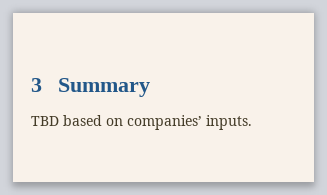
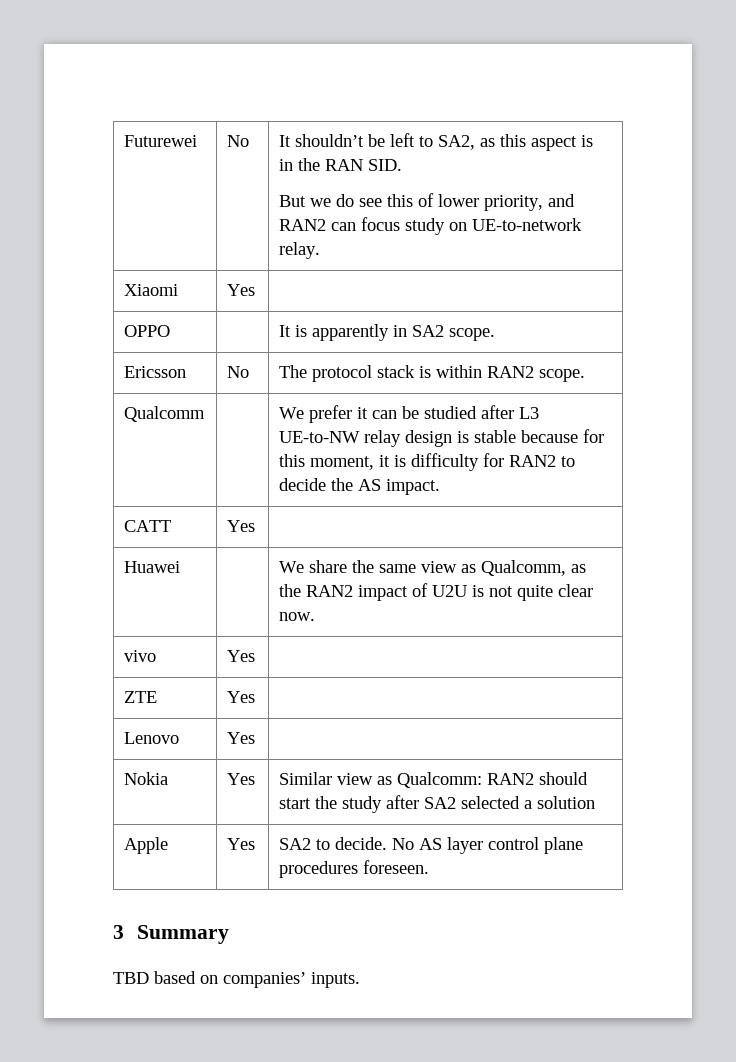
+ Futurewei | No | It shouldn’t be left to SA2, as this aspect is in the RAN SID.
+ But we do see this of lower priority, and RAN2 can focus study on UE-to-network relay.
+ Xiaomi | Yes |
+ OPPO | | It is apparently in SA2 scope.
+ Ericsson | No | The protocol stack is within RAN2 scope.
+ Qualcomm | | We prefer it can be studied after L3 UE-to-NW relay design is stable because for this moment, it is difficulty for RAN2 to decide the AS impact.
+ CATT | Yes |
+ Huawei | | We share the same view as Qualcomm, as the RAN2 impact of U2U is not quite clear now.
+ vivo | Yes |
+ ZTE | Yes |
+ Lenovo | Yes |
+ Nokia | Yes | Similar view as Qualcomm: RAN2 should start the study after SA2 selected a solution
+ Apple | Yes | SA2 to decide. No AS layer control plane procedures foreseen.

